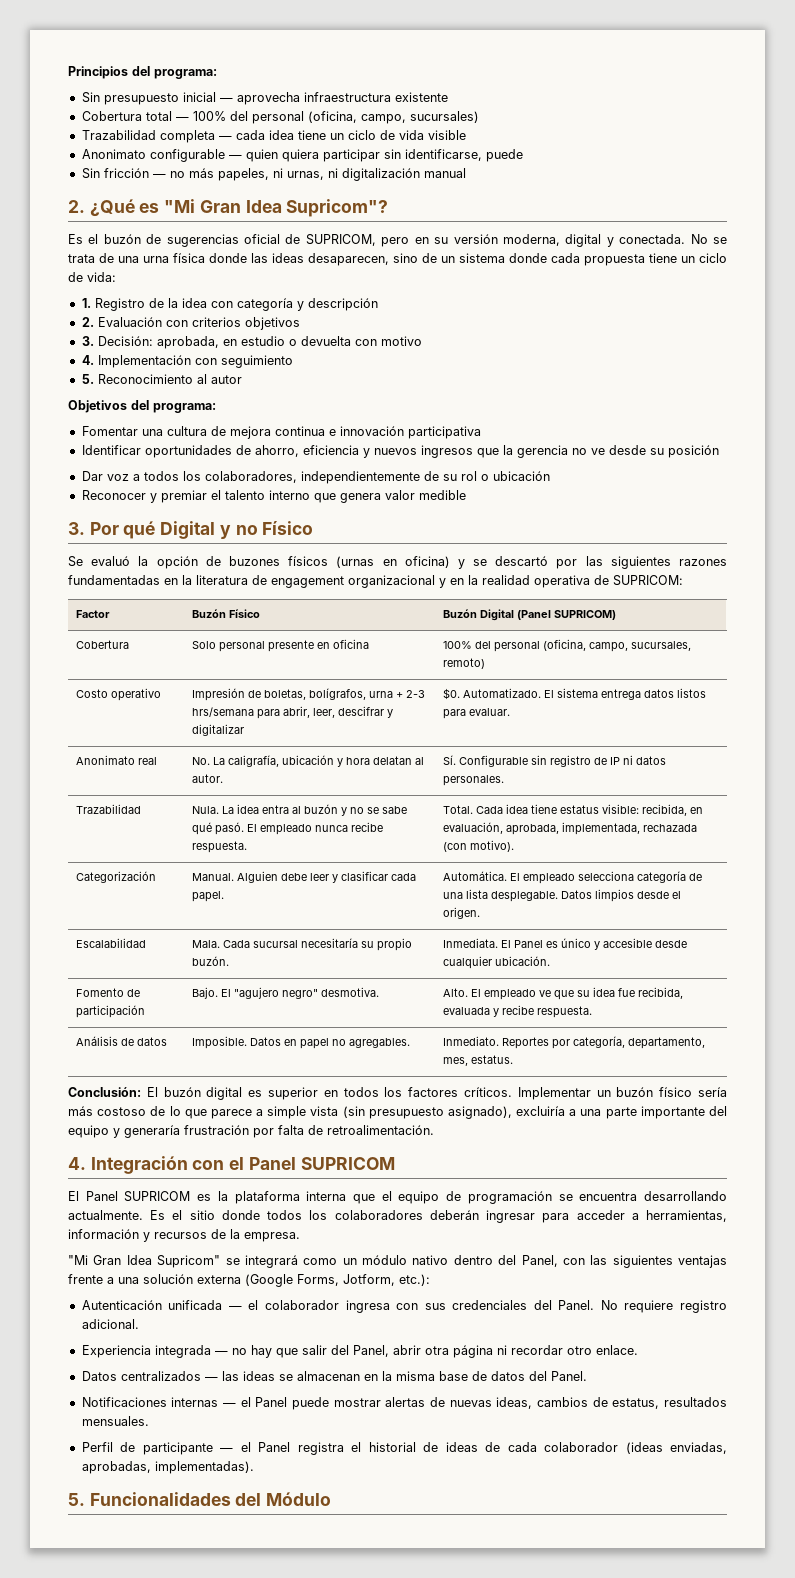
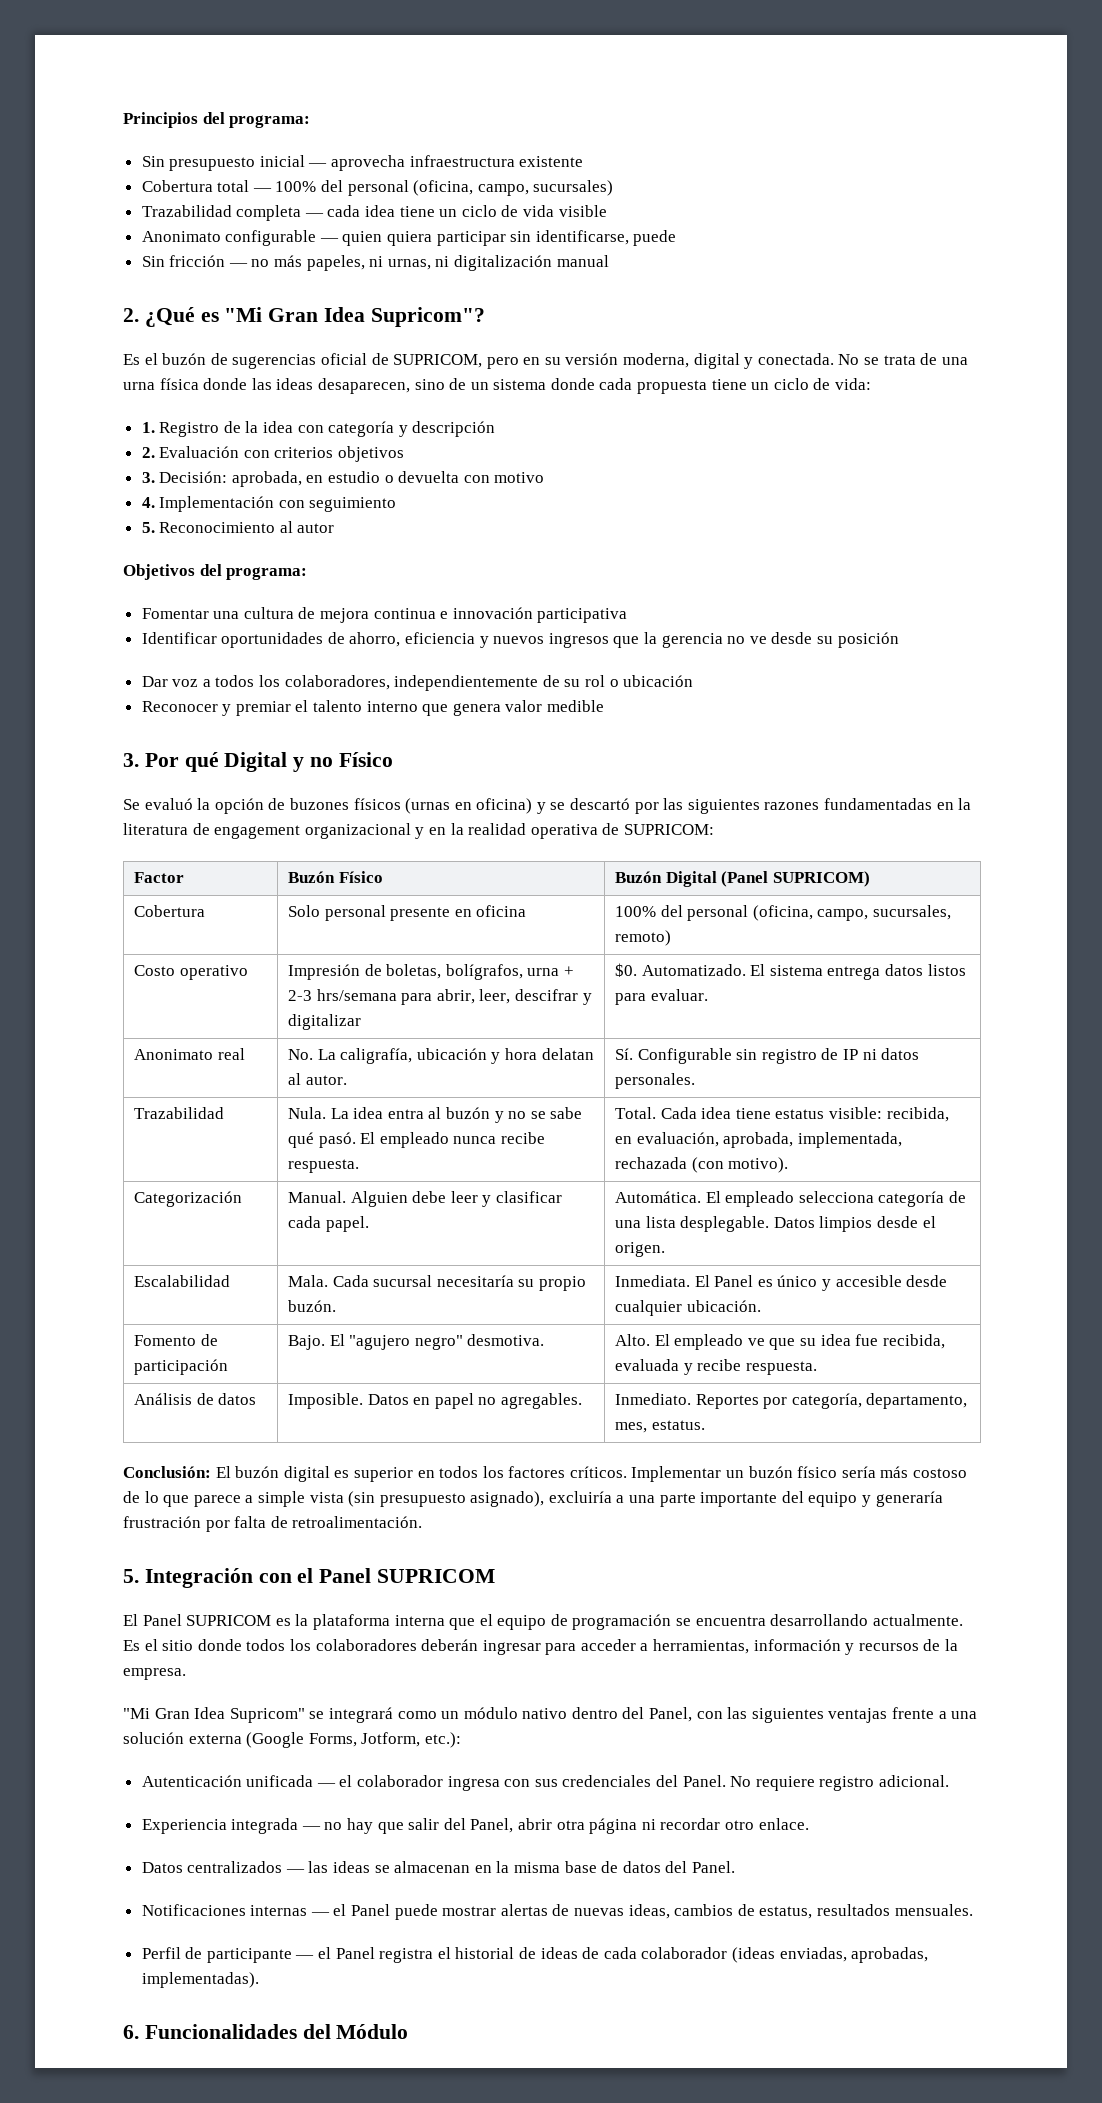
- 4. Integración con el Panel SUPRICOM
+ 5. Integración con el Panel SUPRICOM
- 5. Funcionalidades del Módulo
+ 6. Funcionalidades del Módulo

